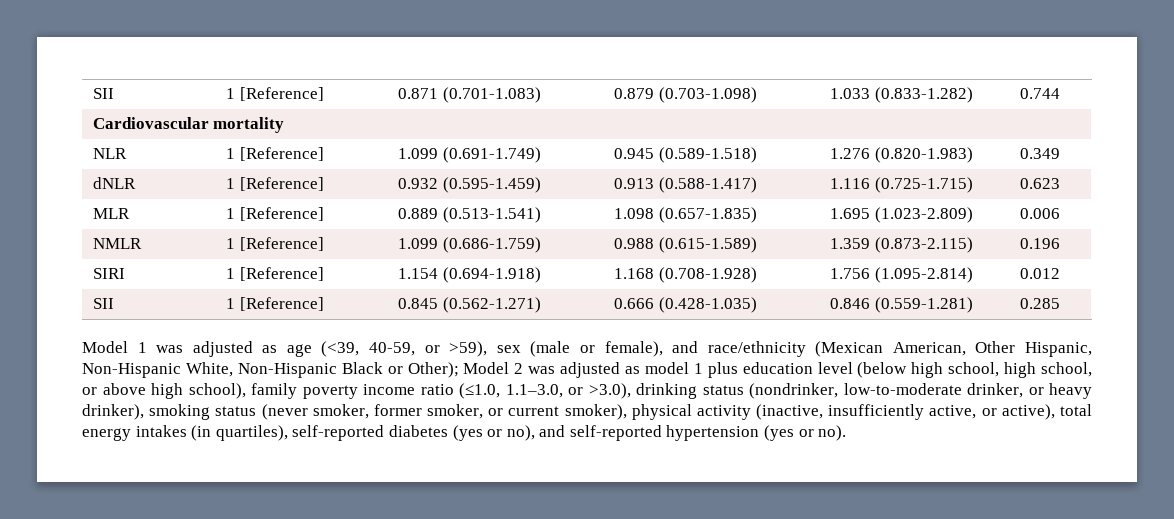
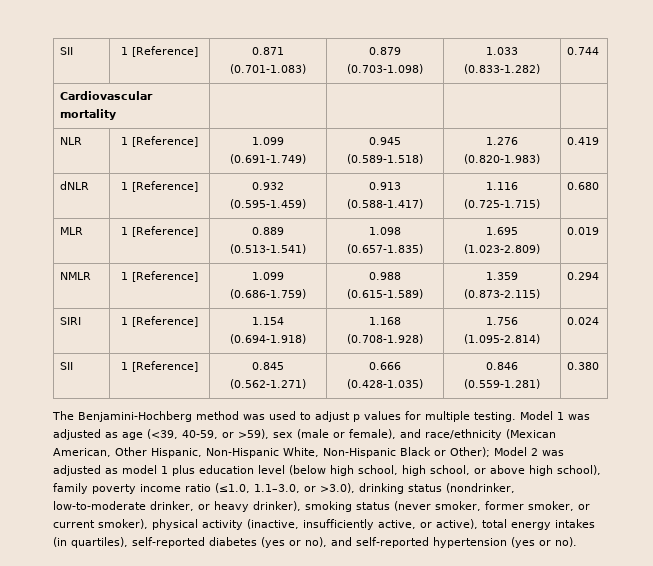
- NLR | 1 [Reference] | 1.099 (0.691-1.749) | 0.945 (0.589-1.518) | 1.276 (0.820-1.983) | 0.349
+ NLR | 1 [Reference] | 1.099 (0.691-1.749) | 0.945 (0.589-1.518) | 1.276 (0.820-1.983) | 0.419
- dNLR | 1 [Reference] | 0.932 (0.595-1.459) | 0.913 (0.588-1.417) | 1.116 (0.725-1.715) | 0.623
+ dNLR | 1 [Reference] | 0.932 (0.595-1.459) | 0.913 (0.588-1.417) | 1.116 (0.725-1.715) | 0.680
- MLR | 1 [Reference] | 0.889 (0.513-1.541) | 1.098 (0.657-1.835) | 1.695 (1.023-2.809) | 0.006
+ MLR | 1 [Reference] | 0.889 (0.513-1.541) | 1.098 (0.657-1.835) | 1.695 (1.023-2.809) | 0.019
- NMLR | 1 [Reference] | 1.099 (0.686-1.759) | 0.988 (0.615-1.589) | 1.359 (0.873-2.115) | 0.196
+ NMLR | 1 [Reference] | 1.099 (0.686-1.759) | 0.988 (0.615-1.589) | 1.359 (0.873-2.115) | 0.294
- SIRI | 1 [Reference] | 1.154 (0.694-1.918) | 1.168 (0.708-1.928) | 1.756 (1.095-2.814) | 0.012
+ SIRI | 1 [Reference] | 1.154 (0.694-1.918) | 1.168 (0.708-1.928) | 1.756 (1.095-2.814) | 0.024
- SII | 1 [Reference] | 0.845 (0.562-1.271) | 0.666 (0.428-1.035) | 0.846 (0.559-1.281) | 0.285
- Model 1 was adjusted as age (<39, 40-59, or >59), sex (male or female), and race/ethnicity (Mexican American, Other Hispanic, Non-Hispanic White, Non-Hispanic Black or Other);
+ SII | 1 [Reference] | 0.845 (0.562-1.271) | 0.666 (0.428-1.035) | 0.846 (0.559-1.281) | 0.380
+ The Benjamini-Hochberg method was used to adjust p values for multiple testing. Model 1 was adjusted as age (<39, 40-59, or >59), sex (male or female), and race/ethnicity (Mexican American, Other Hispanic, Non-Hispanic White, Non-Hispanic Black or Other);

